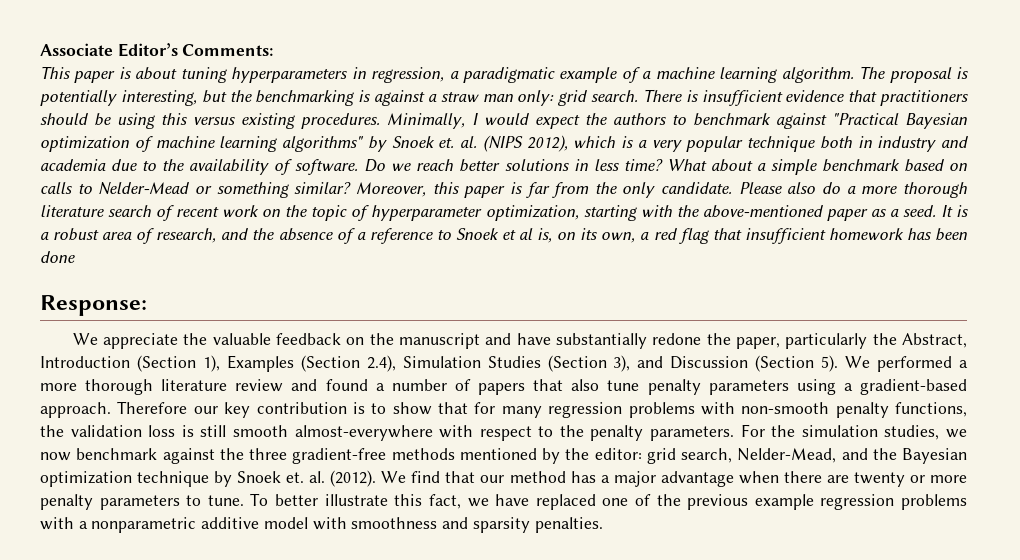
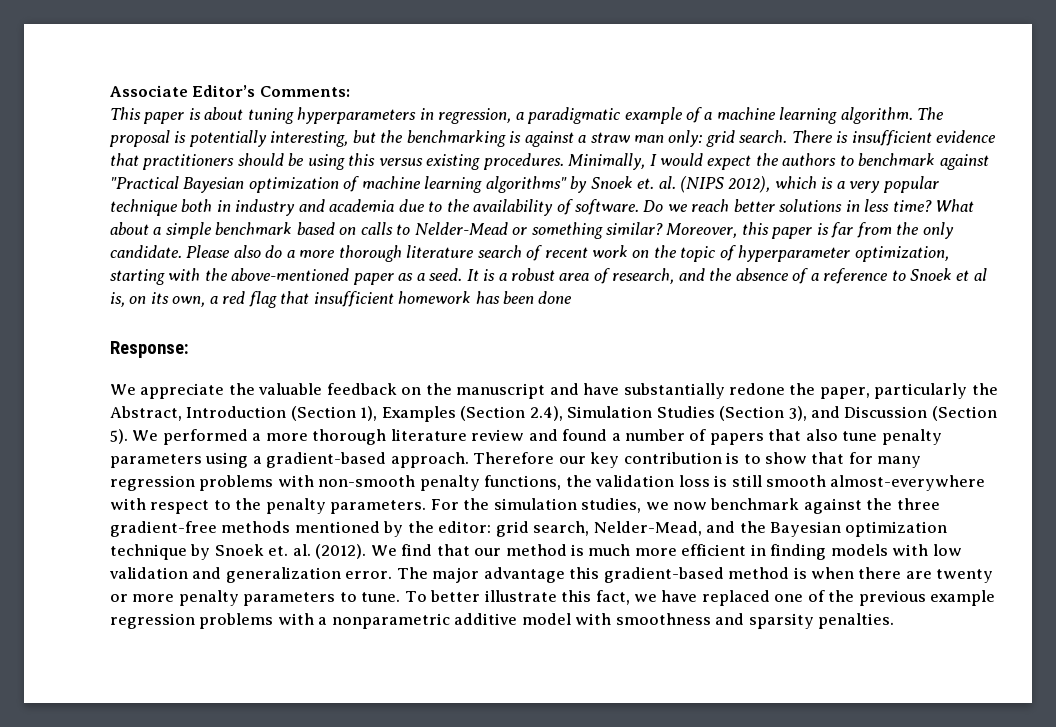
- We find that our method has a major advantage when there are twenty or more penalty parameters to tune.
+ We find that our method is much more efficient in finding models with low validation and generalization error. The major advantage this gradient-based method is when there are twenty or more penalty parameters to tune.

